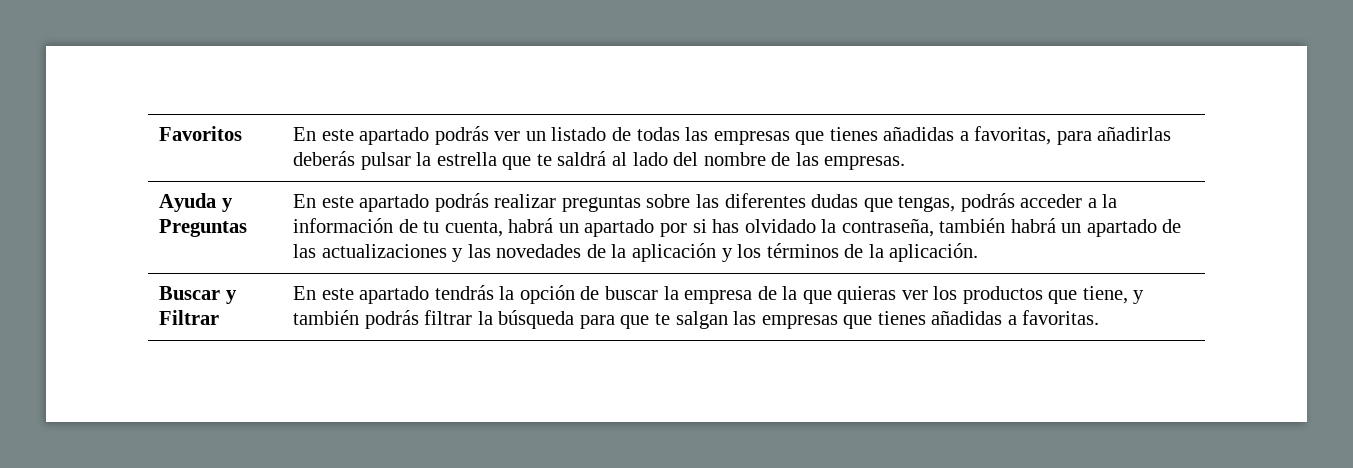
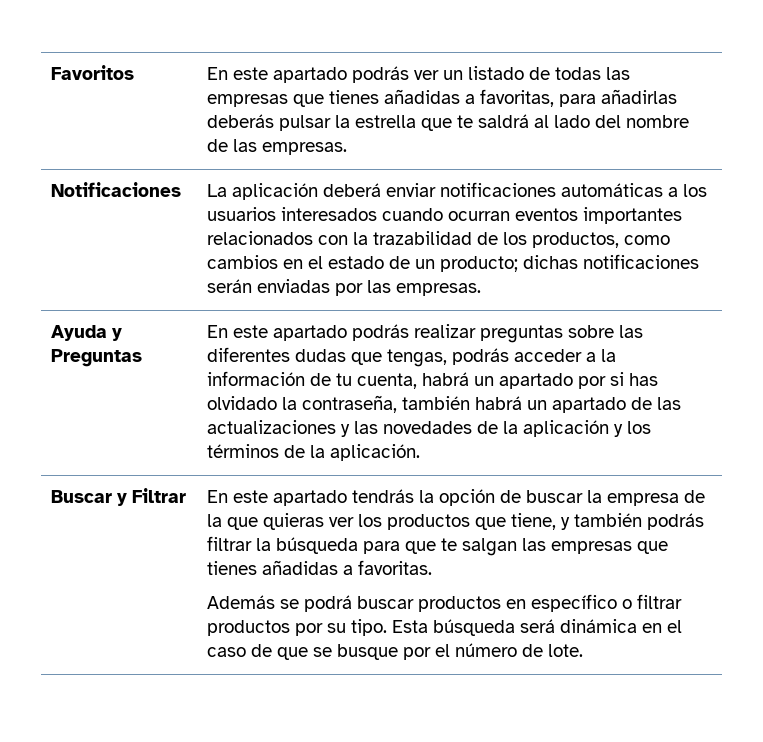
+ Notificaciones | La aplicación deberá enviar notificaciones automáticas a los usuarios interesados cuando ocurran eventos importantes relacionados con la trazabilidad de los productos, como cambios en el estado de un producto; dichas notificaciones serán enviadas por las empresas.
+ Además se podrá buscar productos en específico o filtrar productos por su tipo. Esta búsqueda será dinámica en el caso de que se busque por el número de lote.

